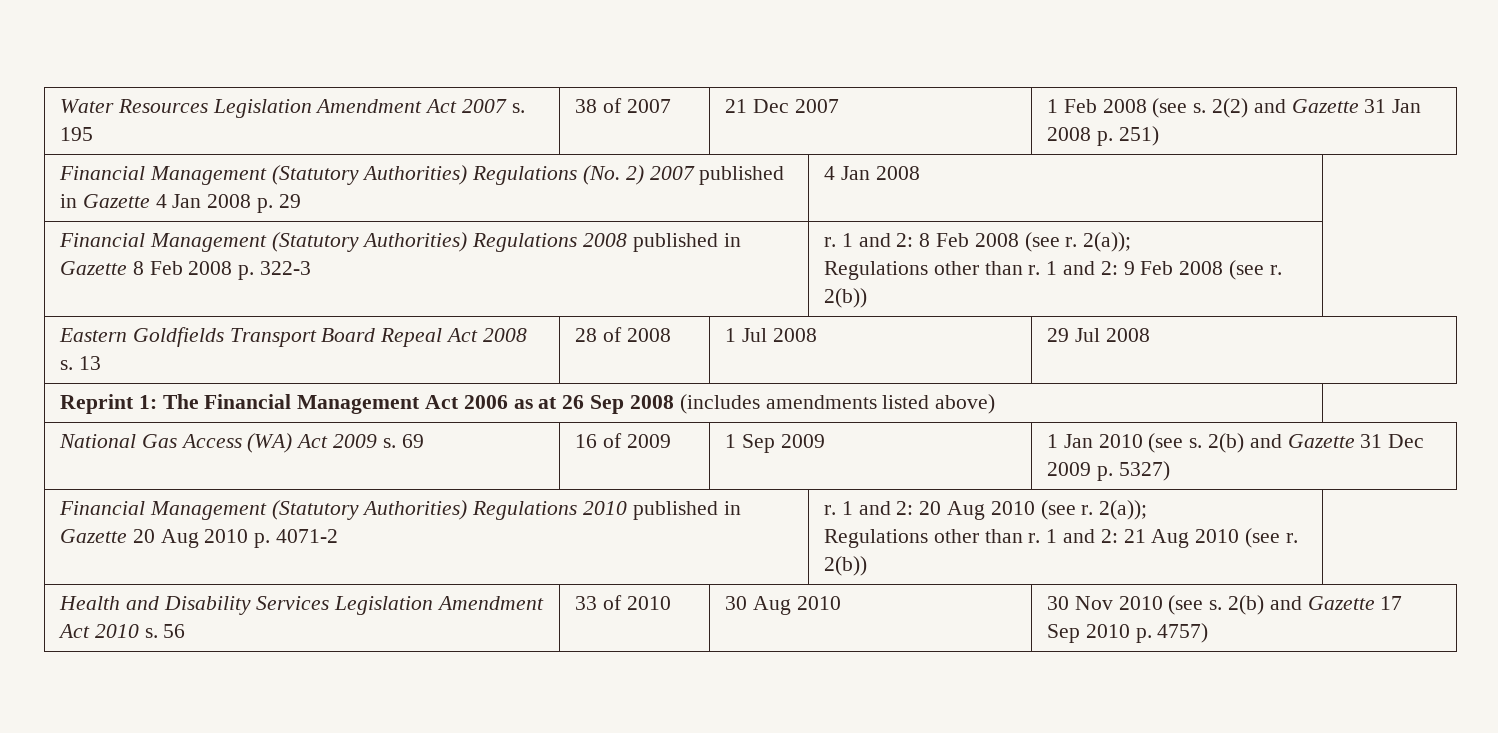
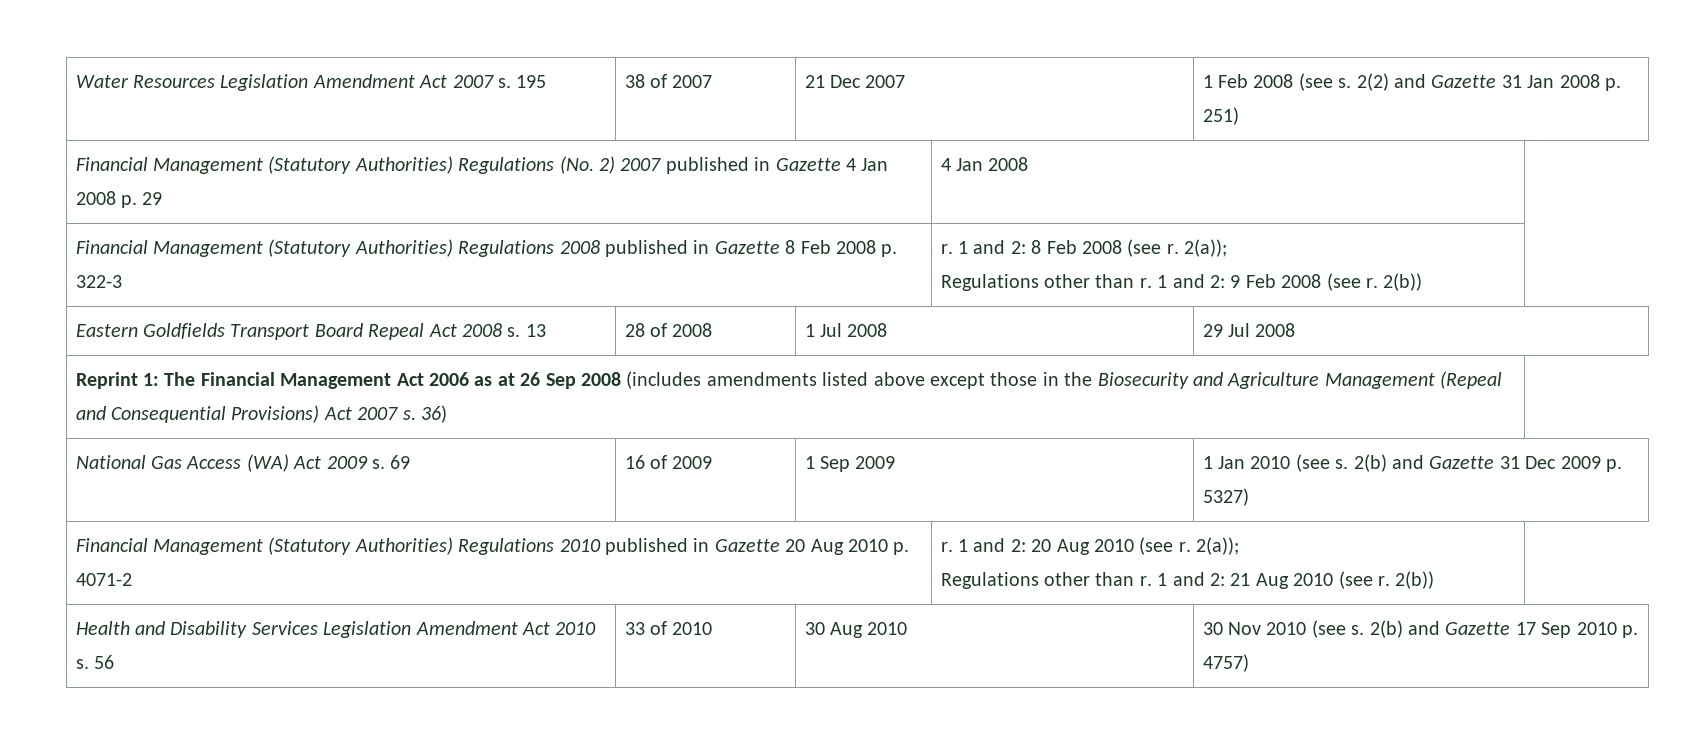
- Reprint 1: The Financial Management Act 2006 as at 26 Sep 2008 (includes amendments listed above)
+ Reprint 1: The Financial Management Act 2006 as at 26 Sep 2008 (includes amendments listed above except those in the Biosecurity and Agriculture Management (Repeal and Consequential Provisions) Act 2007 s. 36)

